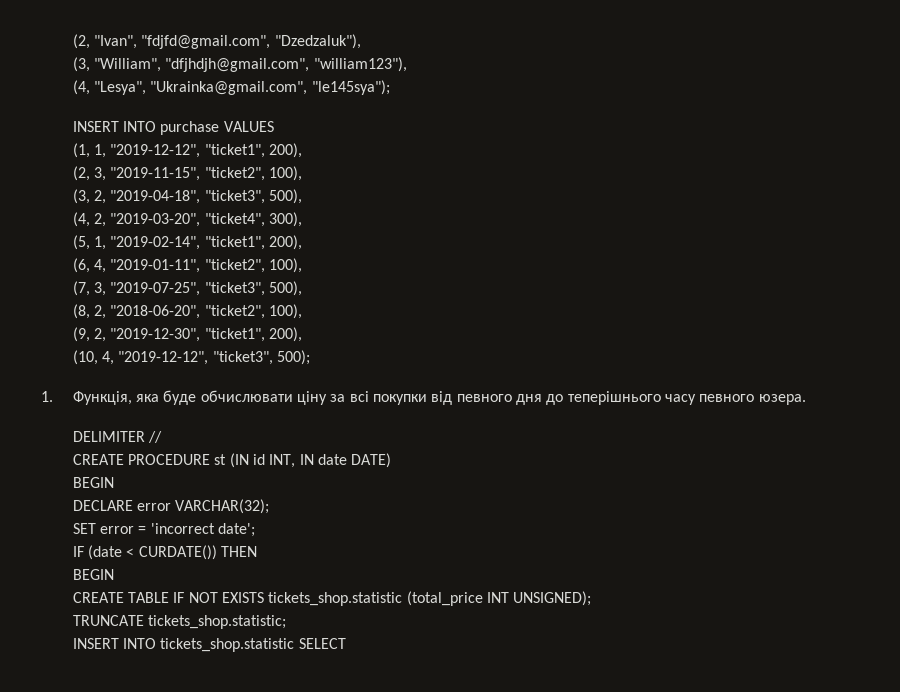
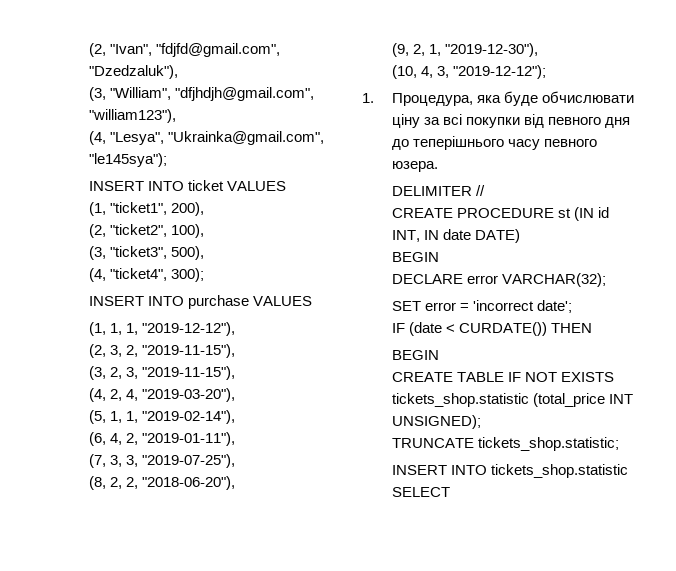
+ INSERT INTO ticket VALUES
+ (1, "ticket1", 200),
+ (2, "ticket2", 100),
+ (3, "ticket3", 500),
+ (4, "ticket4", 300);
- (1, 1, "2019-12-12", "ticket1", 200),
+ (1, 1, 1, "2019-12-12"),
- (2, 3, "2019-11-15", "ticket2", 100),
+ (2, 3, 2, "2019-11-15"),
- (3, 2, "2019-04-18", "ticket3", 500),
+ (3, 2, 3, "2019-11-15"),
- (4, 2, "2019-03-20", "ticket4", 300),
+ (4, 2, 4, "2019-03-20"),
- (5, 1, "2019-02-14", "ticket1", 200),
+ (5, 1, 1, "2019-02-14"),
- (6, 4, "2019-01-11", "ticket2", 100),
+ (6, 4, 2, "2019-01-11"),
- (7, 3, "2019-07-25", "ticket3", 500),
+ (7, 3, 3, "2019-07-25"),
- (8, 2, "2018-06-20", "ticket2", 100),
+ (8, 2, 2, "2018-06-20"),
- (9, 2, "2019-12-30", "ticket1", 200),
+ (9, 2, 1, "2019-12-30"),
- (10, 4, "2019-12-12", "ticket3", 500);
+ (10, 4, 3, "2019-12-12");
- 1. Функція, яка буде обчислювати ціну за всі покупки від певного дня до теперішнього часу певного юзера.
+ 1. Процедура, яка буде обчислювати ціну за всі покупки від певного дня до теперішнього часу певного юзера.

